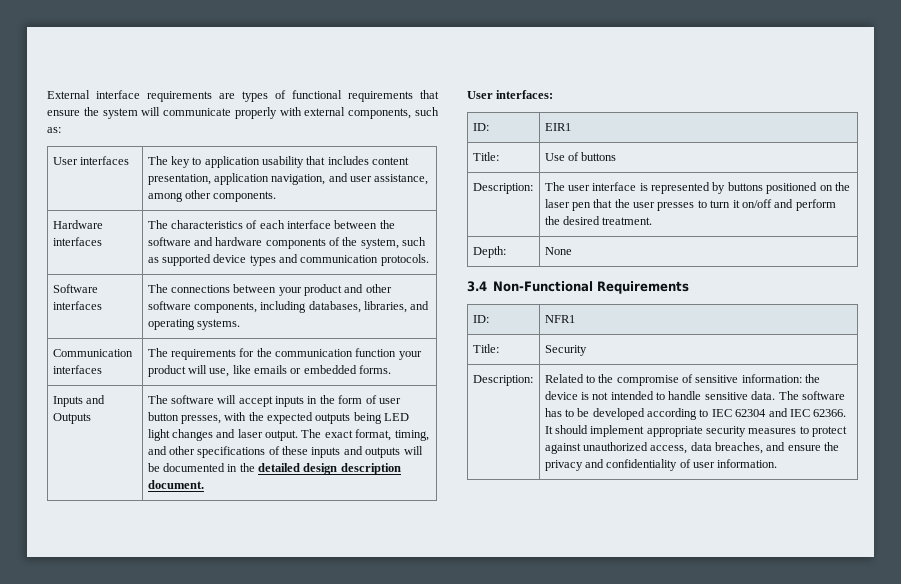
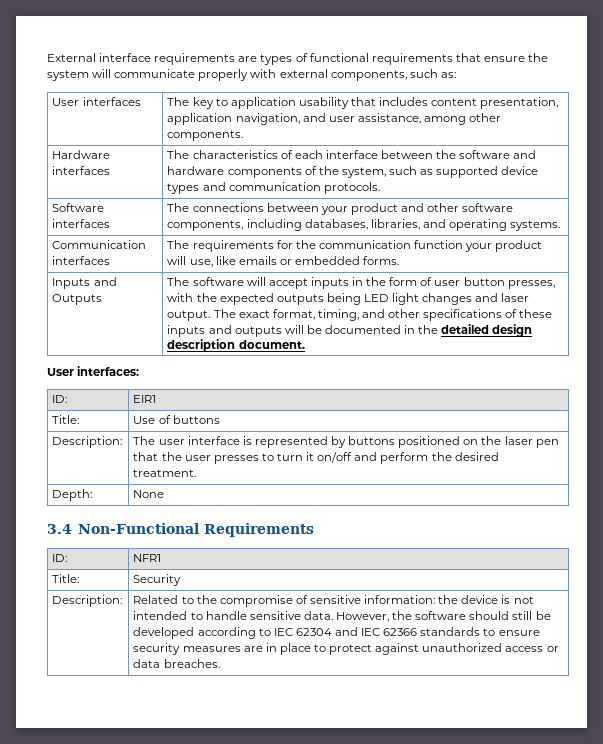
- The software has to be developed according to IEC 62304 and IEC 62366. It should implement appropriate security measures to protect against unauthorized access, data breaches, and ensure the privacy and confidentiality of user information.
+ However, the software should still be developed according to IEC 62304 and IEC 62366 standards to ensure security measures are in place to protect against unauthorized access or data breaches.

